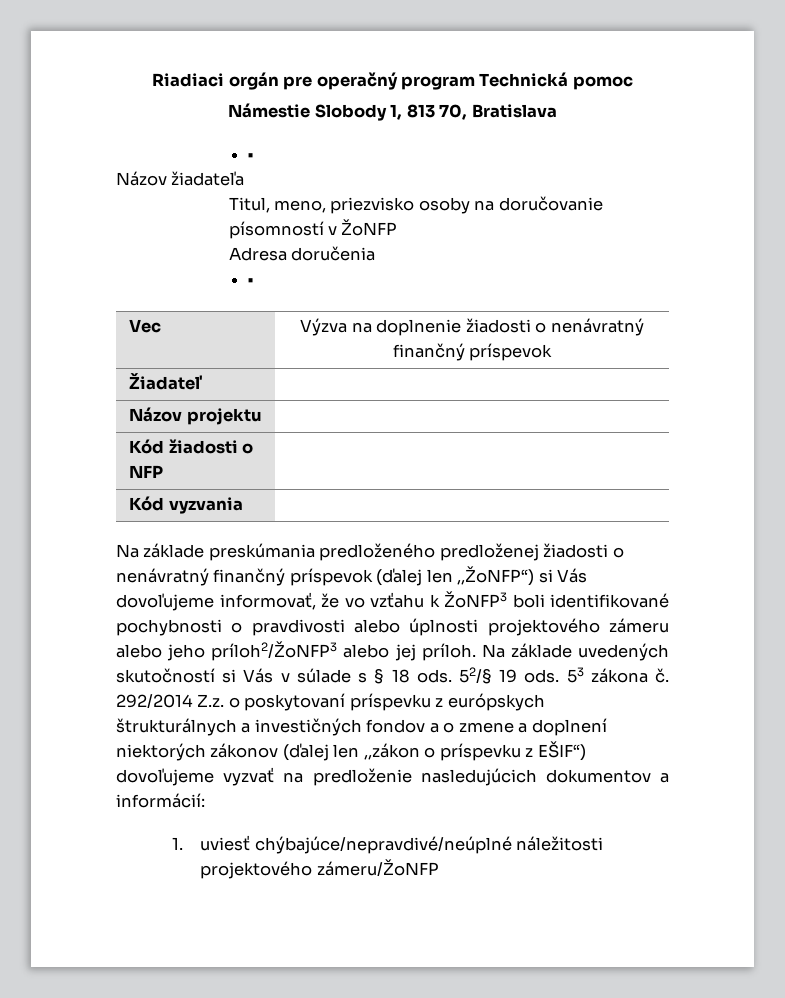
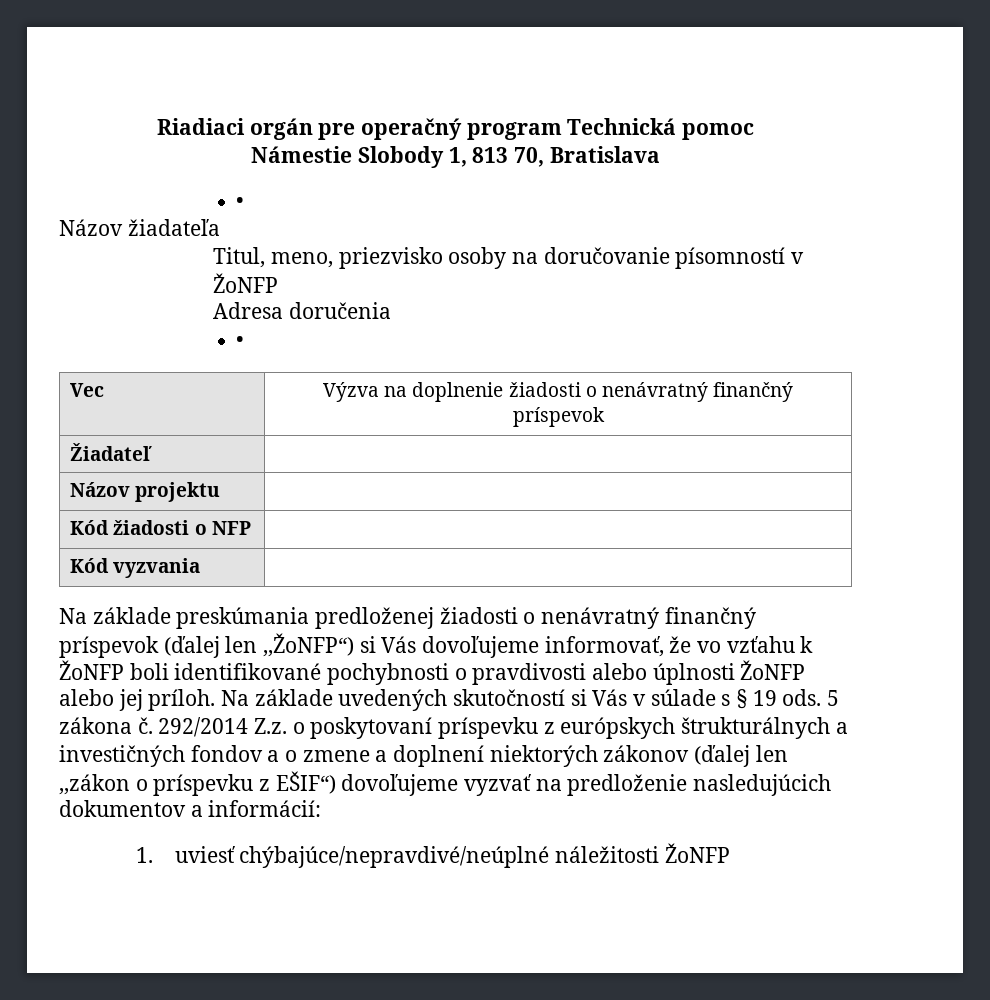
- Na základe preskúmania predloženého predloženej žiadosti o nenávratný finančný príspevok (ďalej len ,,ŽoNFP“) si Vás dovoľujeme informovať, že vo vzťahu k ŽoNFP3 boli identifikované pochybnosti o pravdivosti alebo úplnosti projektového zámeru alebo jeho príloh2/ŽoNFP3 alebo jej príloh.
+ Na základe preskúmania predloženej žiadosti o nenávratný finančný príspevok (ďalej len ,,ŽoNFP“) si Vás dovoľujeme informovať, že vo vzťahu k ŽoNFP boli identifikované pochybnosti o pravdivosti alebo úplnosti ŽoNFP alebo jej príloh.
- Na základe uvedených skutočností si Vás v súlade s § 18 ods. 52/§ 19 ods.
+ Na základe uvedených skutočností si Vás v súlade s § 19 ods.
- 53 zákona č.
+ 5 zákona č.
- 1. uviesť chýbajúce/nepravdivé/neúplné náležitosti projektového zámeru/ŽoNFP
+ 1. uviesť chýbajúce/nepravdivé/neúplné náležitosti ŽoNFP

